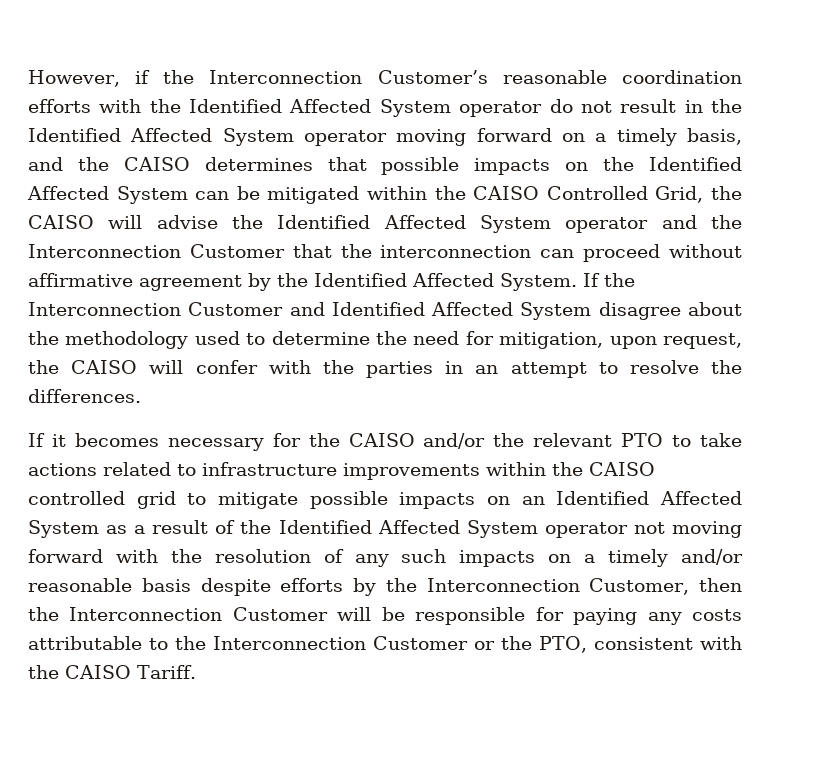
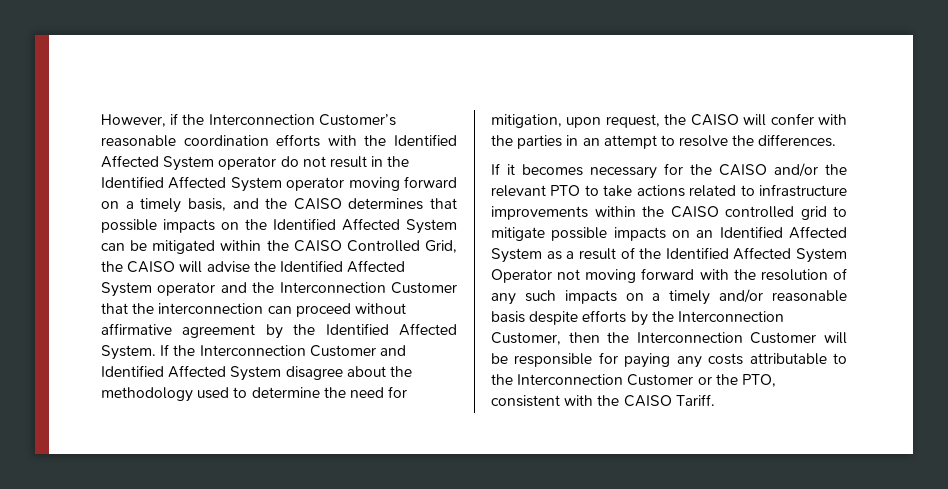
- If it becomes necessary for the CAISO and/or the relevant PTO to take actions related to infrastructure improvements within the CAISO controlled grid to mitigate possible impacts on an Identified Affected System as a result of the Identified Affected System operator not moving forward with the resolution of any such impacts on a timely and/or reasonable basis despite efforts by the Interconnection Customer, then the Interconnection Customer will be responsible for paying any costs attributable to the Interconnection Customer or the PTO, consistent with the CAISO Tariff.
+ If it becomes necessary for the CAISO and/or the relevant PTO to take actions related to infrastructure improvements within the CAISO controlled grid to mitigate possible impacts on an Identified Affected System as a result of the Identified Affected System Operator not moving forward with the resolution of any such impacts on a timely and/or reasonable basis despite efforts by the Interconnection Customer, then the Interconnection Customer will be responsible for paying any costs attributable to the Interconnection Customer or the PTO, consistent with the CAISO Tariff.

